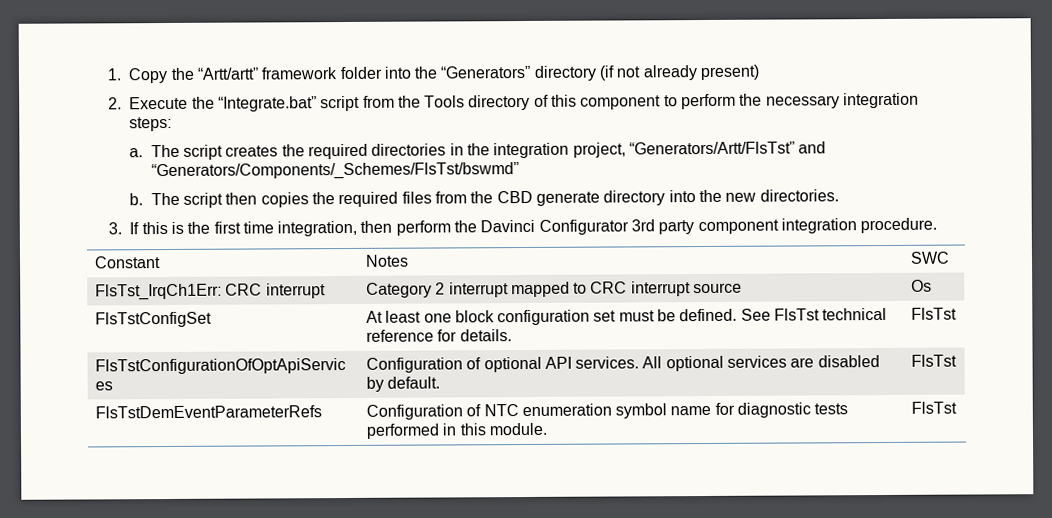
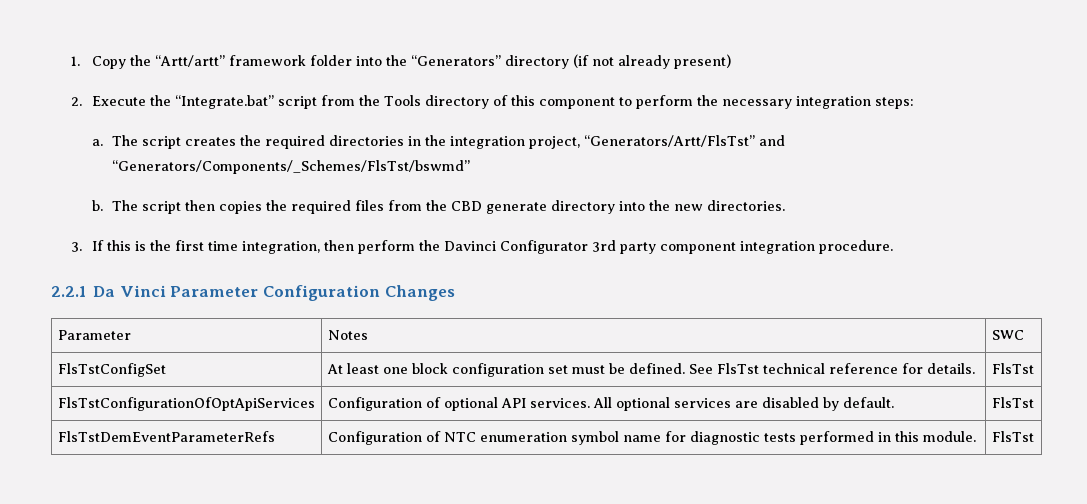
- Constant | Notes | SWC
- FlsTst_IrqCh1Err: CRC interrupt | Category 2 interrupt mapped to CRC interrupt source | Os
+ 2.2.1 Da Vinci Parameter Configuration Changes
+ Parameter | Notes | SWC

